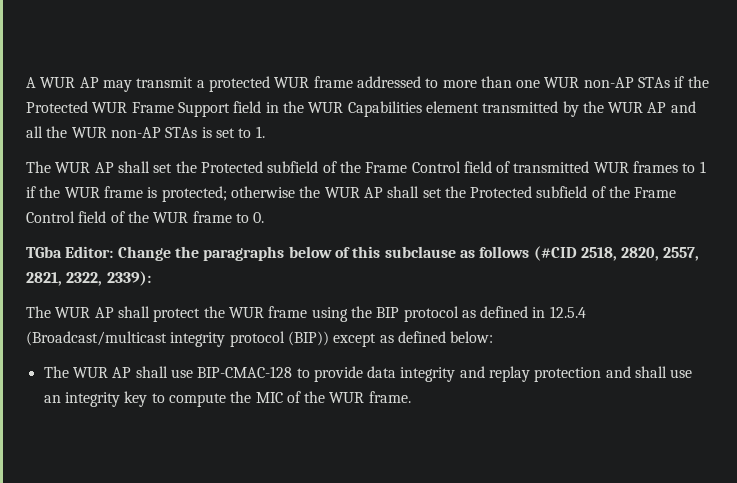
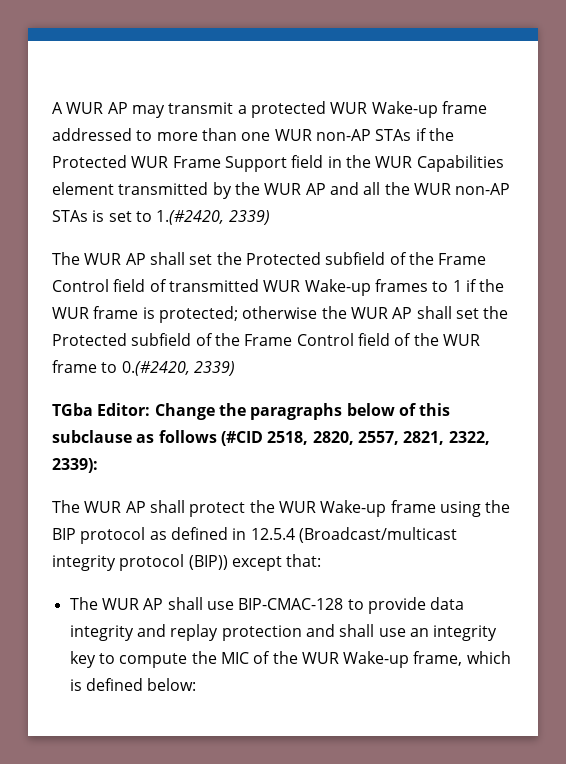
- A WUR AP may transmit a protected WUR frame addressed to more than one WUR non-AP STAs if the Protected WUR Frame Support field in the WUR Capabilities element transmitted by the WUR AP and all the WUR non-AP STAs is set to 1.
+ A WUR AP may transmit a protected WUR Wake-up frame addressed to more than one WUR non-AP STAs if the Protected WUR Frame Support field in the WUR Capabilities element transmitted by the WUR AP and all the WUR non-AP STAs is set to 1.(#2420, 2339)
- The WUR AP shall set the Protected subfield of the Frame Control field of transmitted WUR frames to 1 if the WUR frame is protected; otherwise the WUR AP shall set the Protected subfield of the Frame Control field of the WUR frame to 0.
+ The WUR AP shall set the Protected subfield of the Frame Control field of transmitted WUR Wake-up frames to 1 if the WUR frame is protected; otherwise the WUR AP shall set the Protected subfield of the Frame Control field of the WUR frame to 0.(#2420, 2339)
- The WUR AP shall protect the WUR frame using the BIP protocol as defined in 12.5.4 (Broadcast/multicast integrity protocol (BIP)) except as defined below:
+ The WUR AP shall protect the WUR Wake-up frame using the BIP protocol as defined in 12.5.4 (Broadcast/multicast integrity protocol (BIP)) except that:
- The WUR AP shall use BIP-CMAC-128 to provide data integrity and replay protection and shall use an integrity key to compute the MIC of the WUR frame.
+ The WUR AP shall use BIP-CMAC-128 to provide data integrity and replay protection and shall use an integrity key to compute the MIC of the WUR Wake-up frame, which is defined below:

